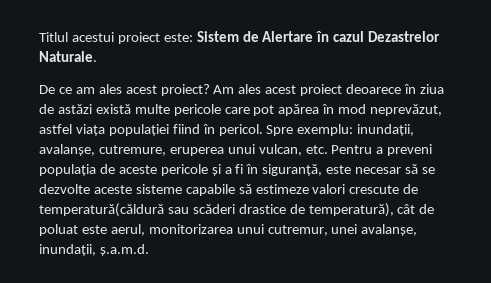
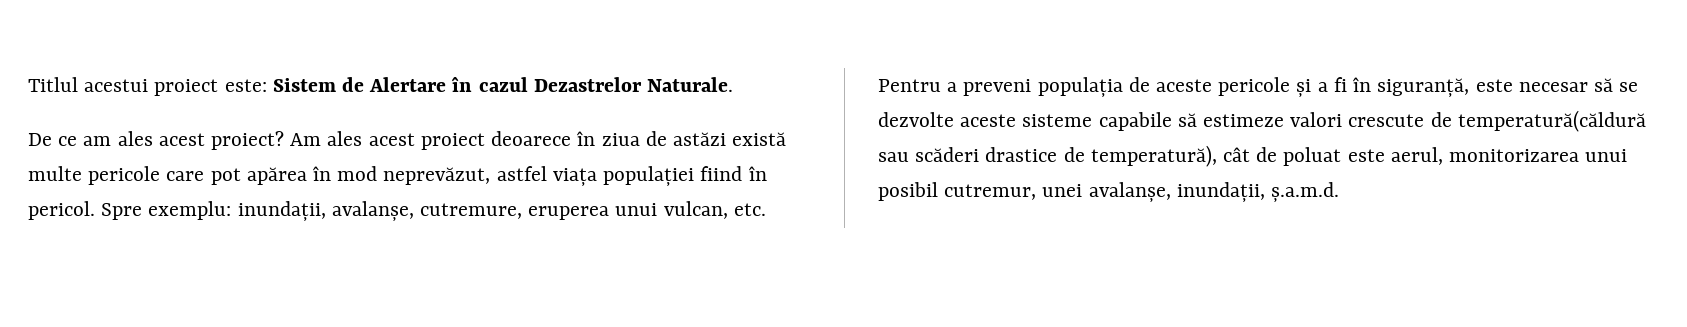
- Spre exemplu: inundații, avalanșe, cutremure, eruperea unui vulcan, etc. Pentru a preveni populația de aceste pericole și a fi în siguranță, este necesar să se dezvolte aceste sisteme capabile să estimeze valori crescute de temperatură(căldură sau scăderi drastice de temperatură), cât de poluat este aerul, monitorizarea unui cutremur, unei avalanșe, inundații, ș.a.m.d.
+ Spre exemplu: inundații, avalanșe, cutremure, eruperea unui vulcan, etc. Pentru a preveni populația de aceste pericole și a fi în siguranță, este necesar să se dezvolte aceste sisteme capabile să estimeze valori crescute de temperatură(căldură sau scăderi drastice de temperatură), cât de poluat este aerul, monitorizarea unui posibil cutremur, unei avalanșe, inundații, ș.a.m.d.

